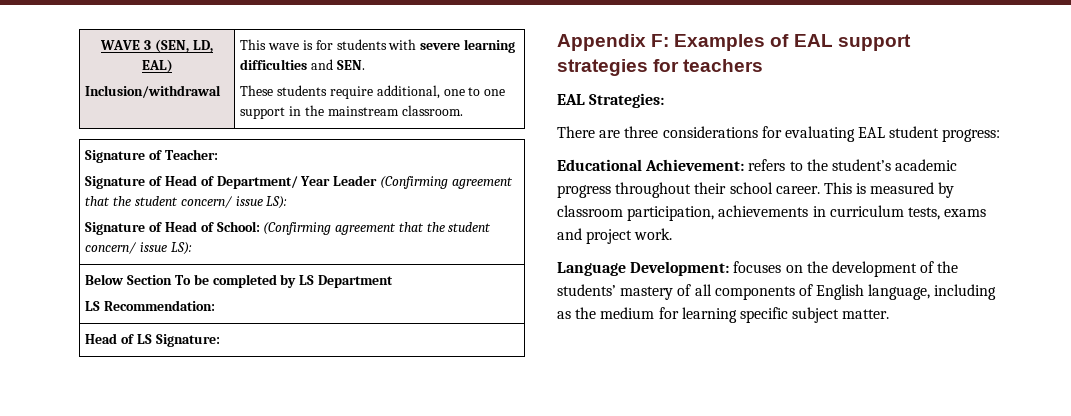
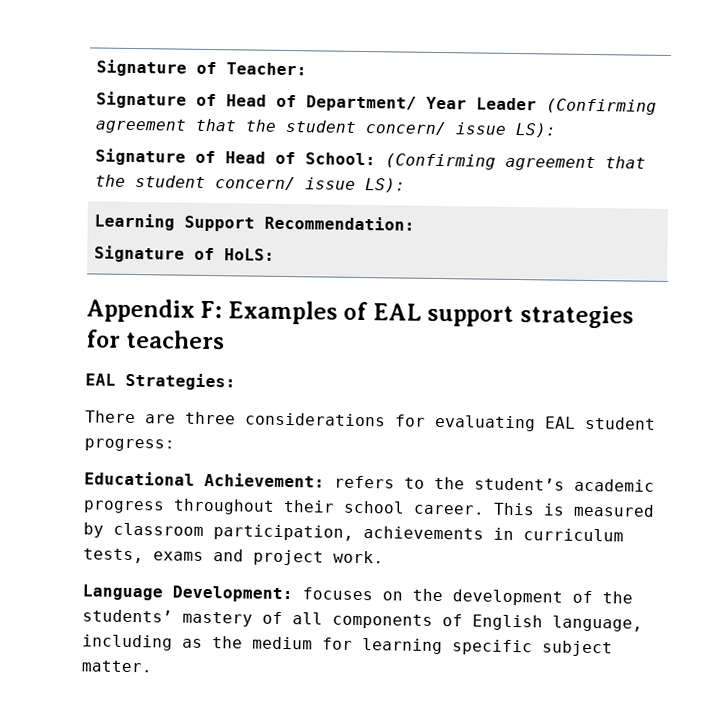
- WAVE 3 (SEN, LD, EAL)
- Inclusion/withdrawal | This wave is for students with severe learning difficulties and SEN.
- These students require additional, one to one support in the mainstream classroom.
- Below Section To be completed by LS Department
- LS Recommendation:
- Head of LS Signature:
+ Learning Support Recommendation:
+ Signature of HoLS:

